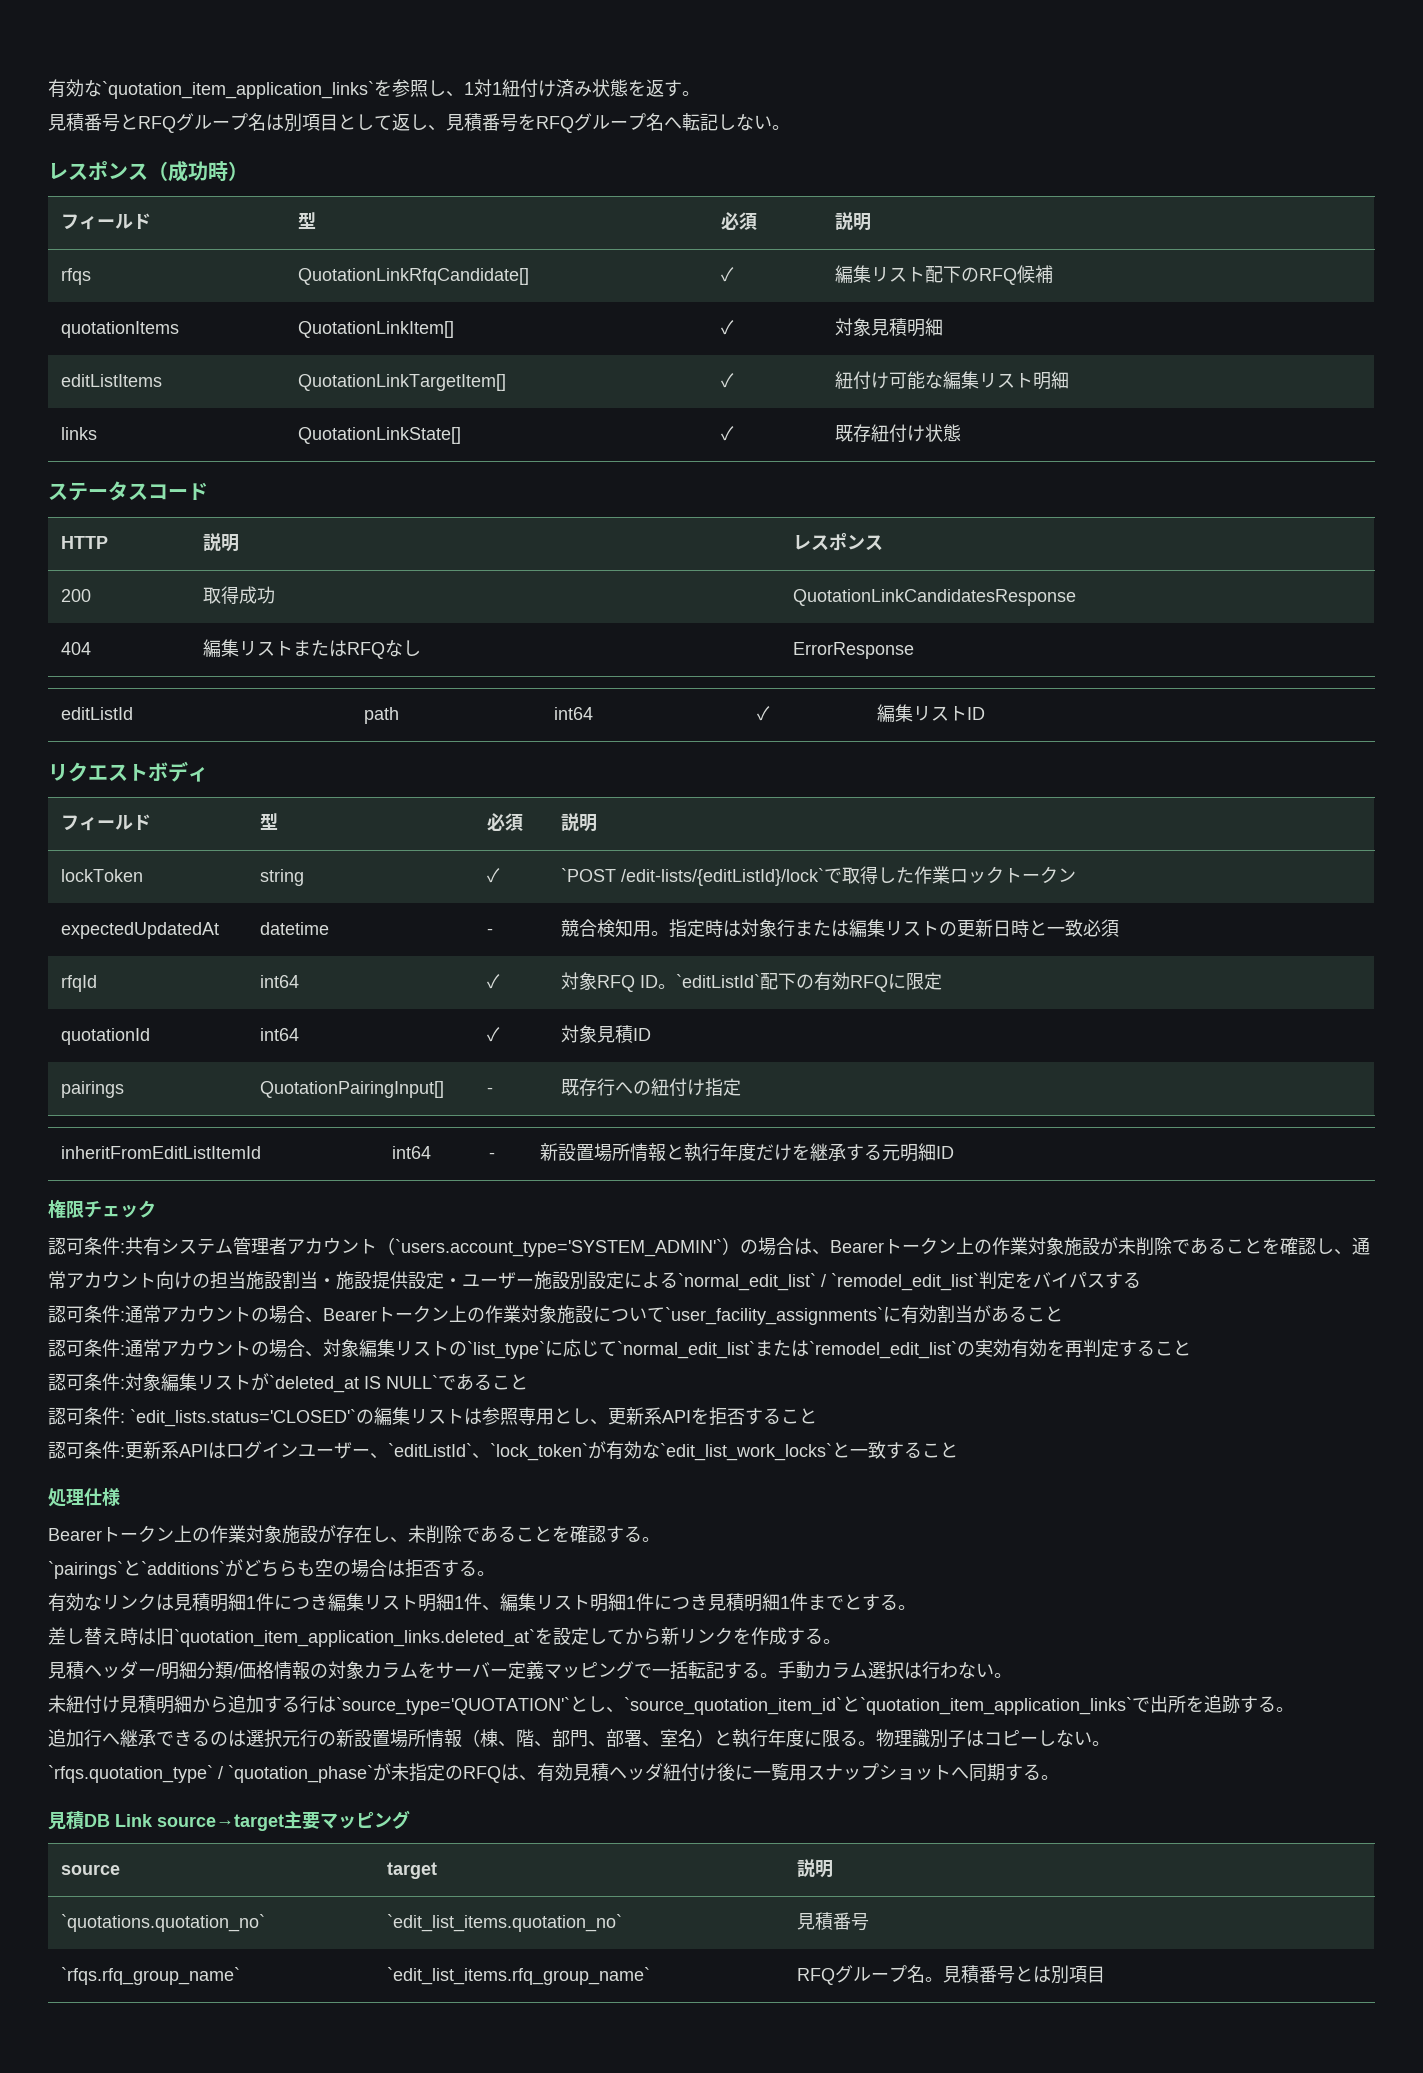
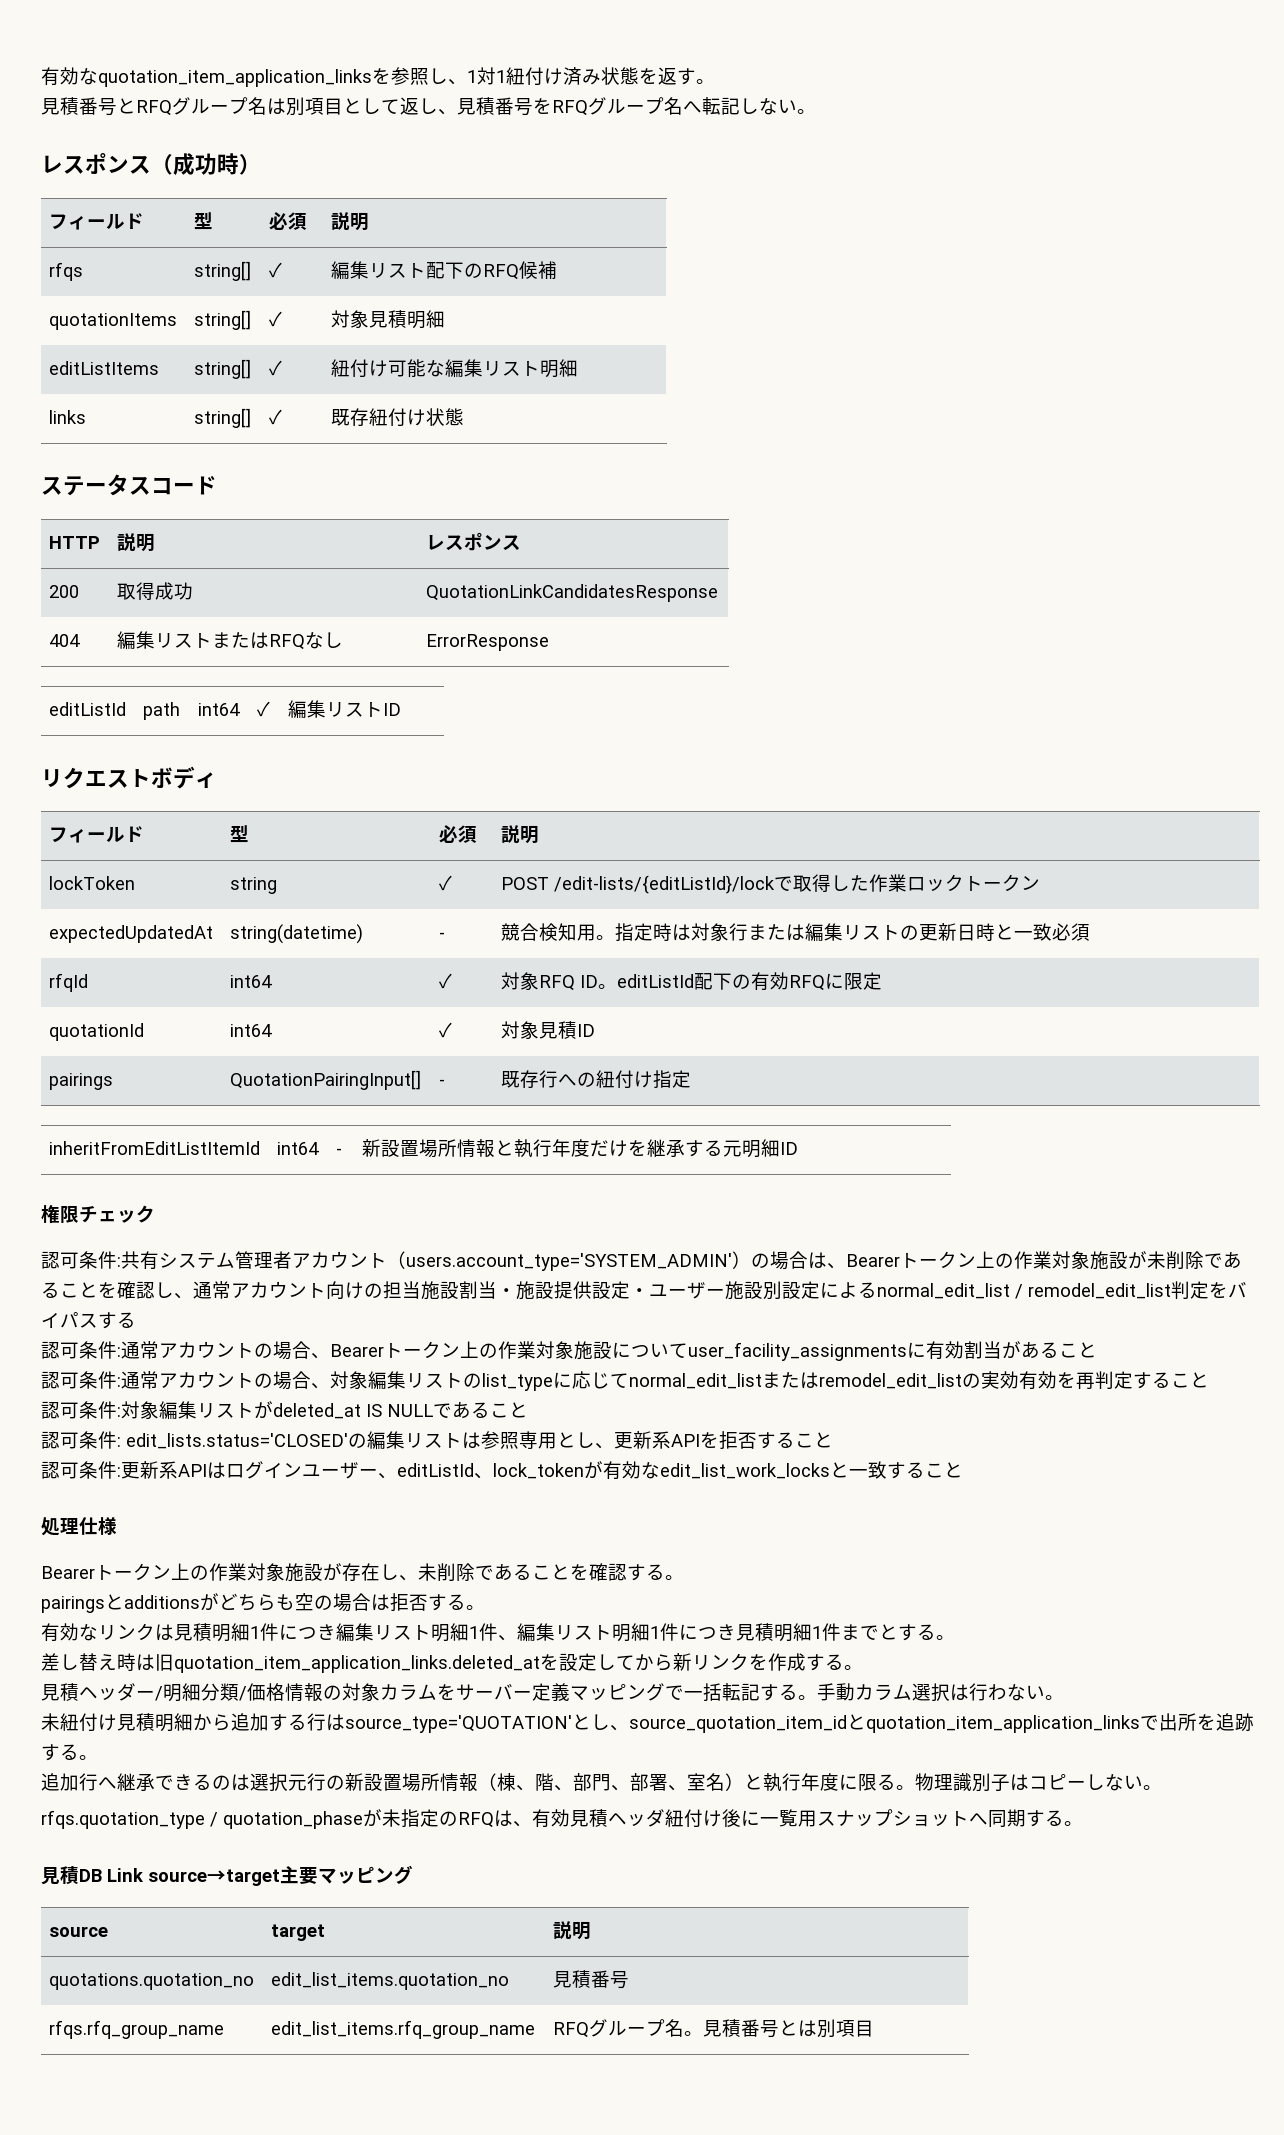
- 有効な`quotation_item_application_links`を参照し、1対1紐付け済み状態を返す。
+ 有効なquotation_item_application_linksを参照し、1対1紐付け済み状態を返す。
- rfqs | QuotationLinkRfqCandidate[] | ✓ | 編集リスト配下のRFQ候補
+ rfqs | string[] | ✓ | 編集リスト配下のRFQ候補
- quotationItems | QuotationLinkItem[] | ✓ | 対象見積明細
+ quotationItems | string[] | ✓ | 対象見積明細
- editListItems | QuotationLinkTargetItem[] | ✓ | 紐付け可能な編集リスト明細
+ editListItems | string[] | ✓ | 紐付け可能な編集リスト明細
- links | QuotationLinkState[] | ✓ | 既存紐付け状態
+ links | string[] | ✓ | 既存紐付け状態
- lockToken | string | ✓ | `POST /edit-lists/{editListId}/lock`で取得した作業ロックトークン
+ lockToken | string | ✓ | POST /edit-lists/{editListId}/lockで取得した作業ロックトークン
- expectedUpdatedAt | datetime | - | 競合検知用。指定時は対象行または編集リストの更新日時と一致必須
+ expectedUpdatedAt | string(datetime) | - | 競合検知用。指定時は対象行または編集リストの更新日時と一致必須
- rfqId | int64 | ✓ | 対象RFQ ID。`editListId`配下の有効RFQに限定
+ rfqId | int64 | ✓ | 対象RFQ ID。editListId配下の有効RFQに限定
- 認可条件:共有システム管理者アカウント（`users.account_type='SYSTEM_ADMIN'`）の場合は、Bearerトークン上の作業対象施設が未削除であることを確認し、通常アカウント向けの担当施設割当・施設提供設定・ユーザー施設別設定による`normal_edit_list` / `remodel_edit_list`判定をバイパスする
+ 認可条件:共有システム管理者アカウント（users.account_type='SYSTEM_ADMIN'）の場合は、Bearerトークン上の作業対象施設が未削除であることを確認し、通常アカウント向けの担当施設割当・施設提供設定・ユーザー施設別設定によるnormal_edit_list / remodel_edit_list判定をバイパスする
- 認可条件:通常アカウントの場合、Bearerトークン上の作業対象施設について`user_facility_assignments`に有効割当があること
+ 認可条件:通常アカウントの場合、Bearerトークン上の作業対象施設についてuser_facility_assignmentsに有効割当があること
- 認可条件:通常アカウントの場合、対象編集リストの`list_type`に応じて`normal_edit_list`または`remodel_edit_list`の実効有効を再判定すること
+ 認可条件:通常アカウントの場合、対象編集リストのlist_typeに応じてnormal_edit_listまたはremodel_edit_listの実効有効を再判定すること
- 認可条件:対象編集リストが`deleted_at IS NULL`であること
+ 認可条件:対象編集リストがdeleted_at IS NULLであること
- 認可条件: `edit_lists.status='CLOSED'`の編集リストは参照専用とし、更新系APIを拒否すること
+ 認可条件: edit_lists.status='CLOSED'の編集リストは参照専用とし、更新系APIを拒否すること
- 認可条件:更新系APIはログインユーザー、`editListId`、`lock_token`が有効な`edit_list_work_locks`と一致すること
+ 認可条件:更新系APIはログインユーザー、editListId、lock_tokenが有効なedit_list_work_locksと一致すること
- `pairings`と`additions`がどちらも空の場合は拒否する。
+ pairingsとadditionsがどちらも空の場合は拒否する。
- 差し替え時は旧`quotation_item_application_links.deleted_at`を設定してから新リンクを作成する。
+ 差し替え時は旧quotation_item_application_links.deleted_atを設定してから新リンクを作成する。
- 未紐付け見積明細から追加する行は`source_type='QUOTATION'`とし、`source_quotation_item_id`と`quotation_item_application_links`で出所を追跡する。
+ 未紐付け見積明細から追加する行はsource_type='QUOTATION'とし、source_quotation_item_idとquotation_item_application_linksで出所を追跡する。
- `rfqs.quotation_type` / `quotation_phase`が未指定のRFQは、有効見積ヘッダ紐付け後に一覧用スナップショットへ同期する。
+ rfqs.quotation_type / quotation_phaseが未指定のRFQは、有効見積ヘッダ紐付け後に一覧用スナップショットへ同期する。
- `quotations.quotation_no` | `edit_list_items.quotation_no` | 見積番号
+ quotations.quotation_no | edit_list_items.quotation_no | 見積番号
- `rfqs.rfq_group_name` | `edit_list_items.rfq_group_name` | RFQグループ名。見積番号とは別項目
+ rfqs.rfq_group_name | edit_list_items.rfq_group_name | RFQグループ名。見積番号とは別項目

